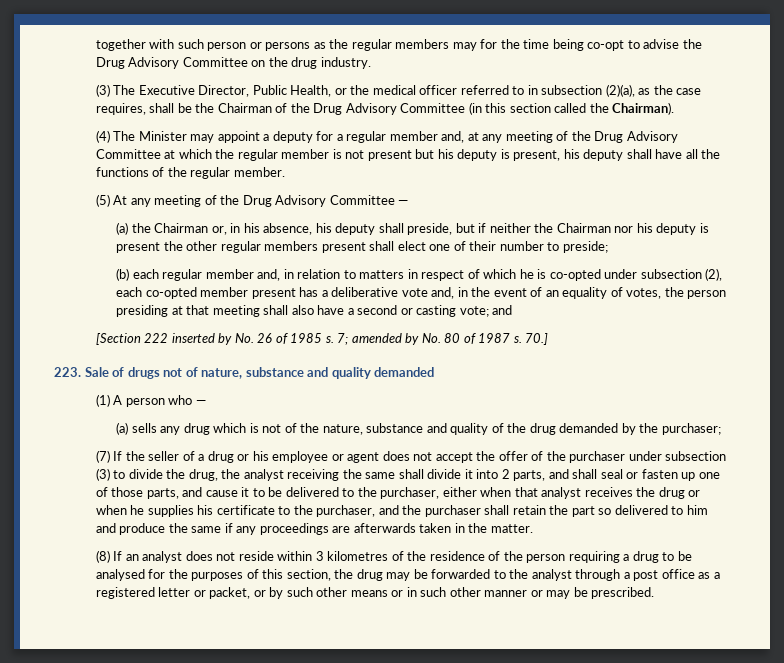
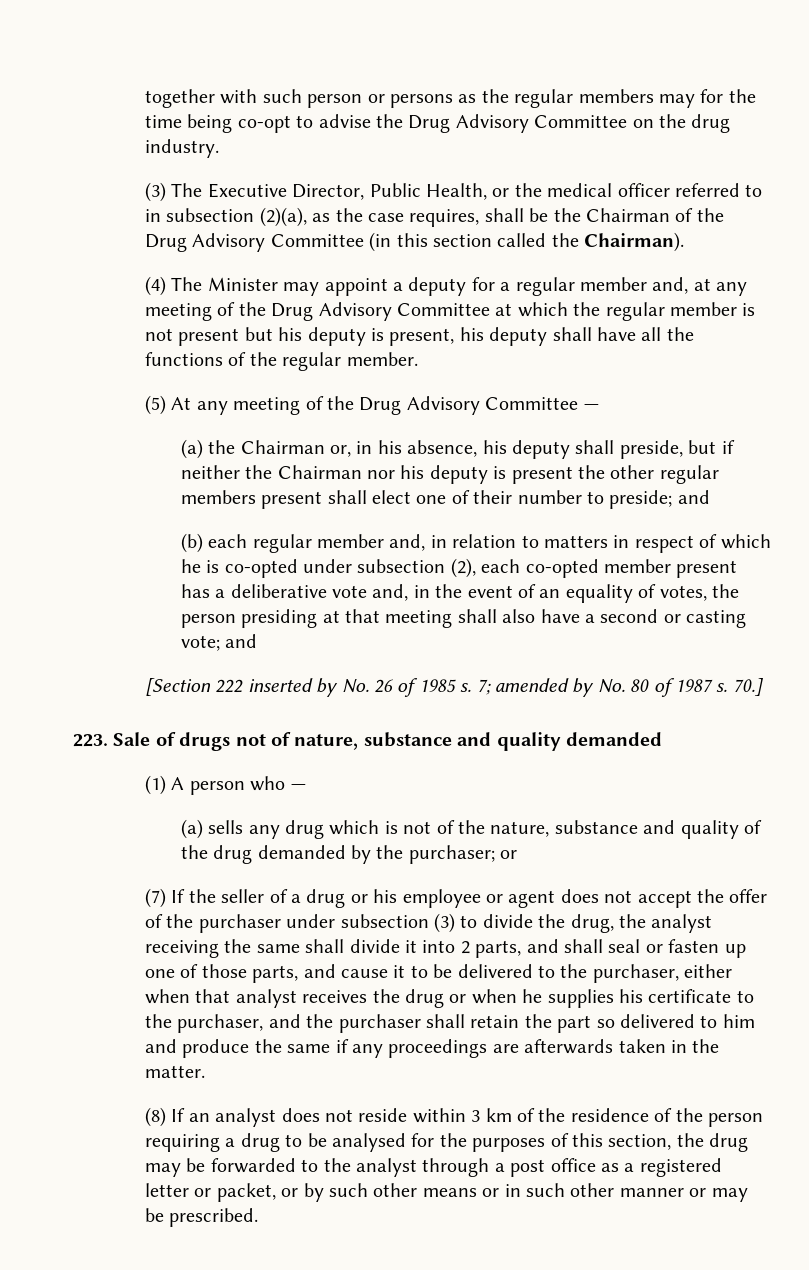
- (a) the Chairman or, in his absence, his deputy shall preside, but if neither the Chairman nor his deputy is present the other regular members present shall elect one of their number to preside;
+ (a) the Chairman or, in his absence, his deputy shall preside, but if neither the Chairman nor his deputy is present the other regular members present shall elect one of their number to preside; and
- (a) sells any drug which is not of the nature, substance and quality of the drug demanded by the purchaser;
+ (a) sells any drug which is not of the nature, substance and quality of the drug demanded by the purchaser; or
- (8) If an analyst does not reside within 3 kilometres of the residence of the person requiring a drug to be analysed for the purposes of this section, the drug may be forwarded to the analyst through a post office as a registered letter or packet, or by such other means or in such other manner or may be prescribed.
+ (8) If an analyst does not reside within 3 km of the residence of the person requiring a drug to be analysed for the purposes of this section, the drug may be forwarded to the analyst through a post office as a registered letter or packet, or by such other means or in such other manner or may be prescribed.

